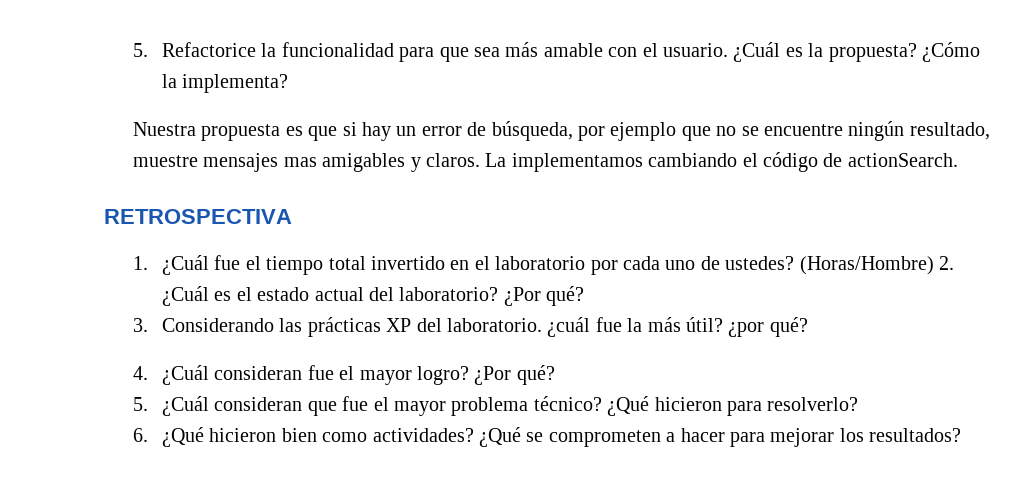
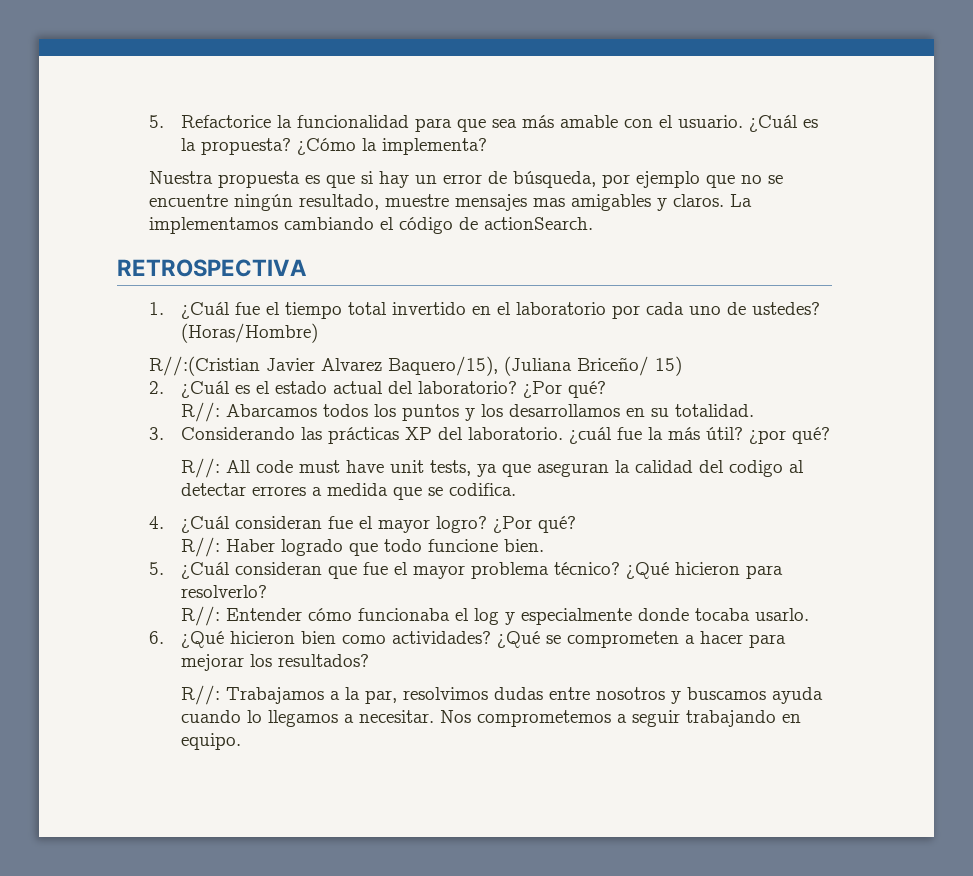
- (Horas/Hombre) 2. ¿Cuál es el estado actual del laboratorio?
+ (Horas/Hombre)
+ R//:(Cristian Javier Alvarez Baquero/15), (Juliana Briceño/ 15)
+ 2. ¿Cuál es el estado actual del laboratorio?
+ R//: Abarcamos todos los puntos y los desarrollamos en su totalidad.
+ R//: All code must have unit tests, ya que aseguran la calidad del codigo al detectar errores a medida que se codifica.
+ R//: Haber logrado que todo funcione bien.
+ R//: Entender cómo funcionaba el log y especialmente donde tocaba usarlo.
+ R//: Trabajamos a la par, resolvimos dudas entre nosotros y buscamos ayuda cuando lo llegamos a necesitar. Nos comprometemos a seguir trabajando en equipo.

